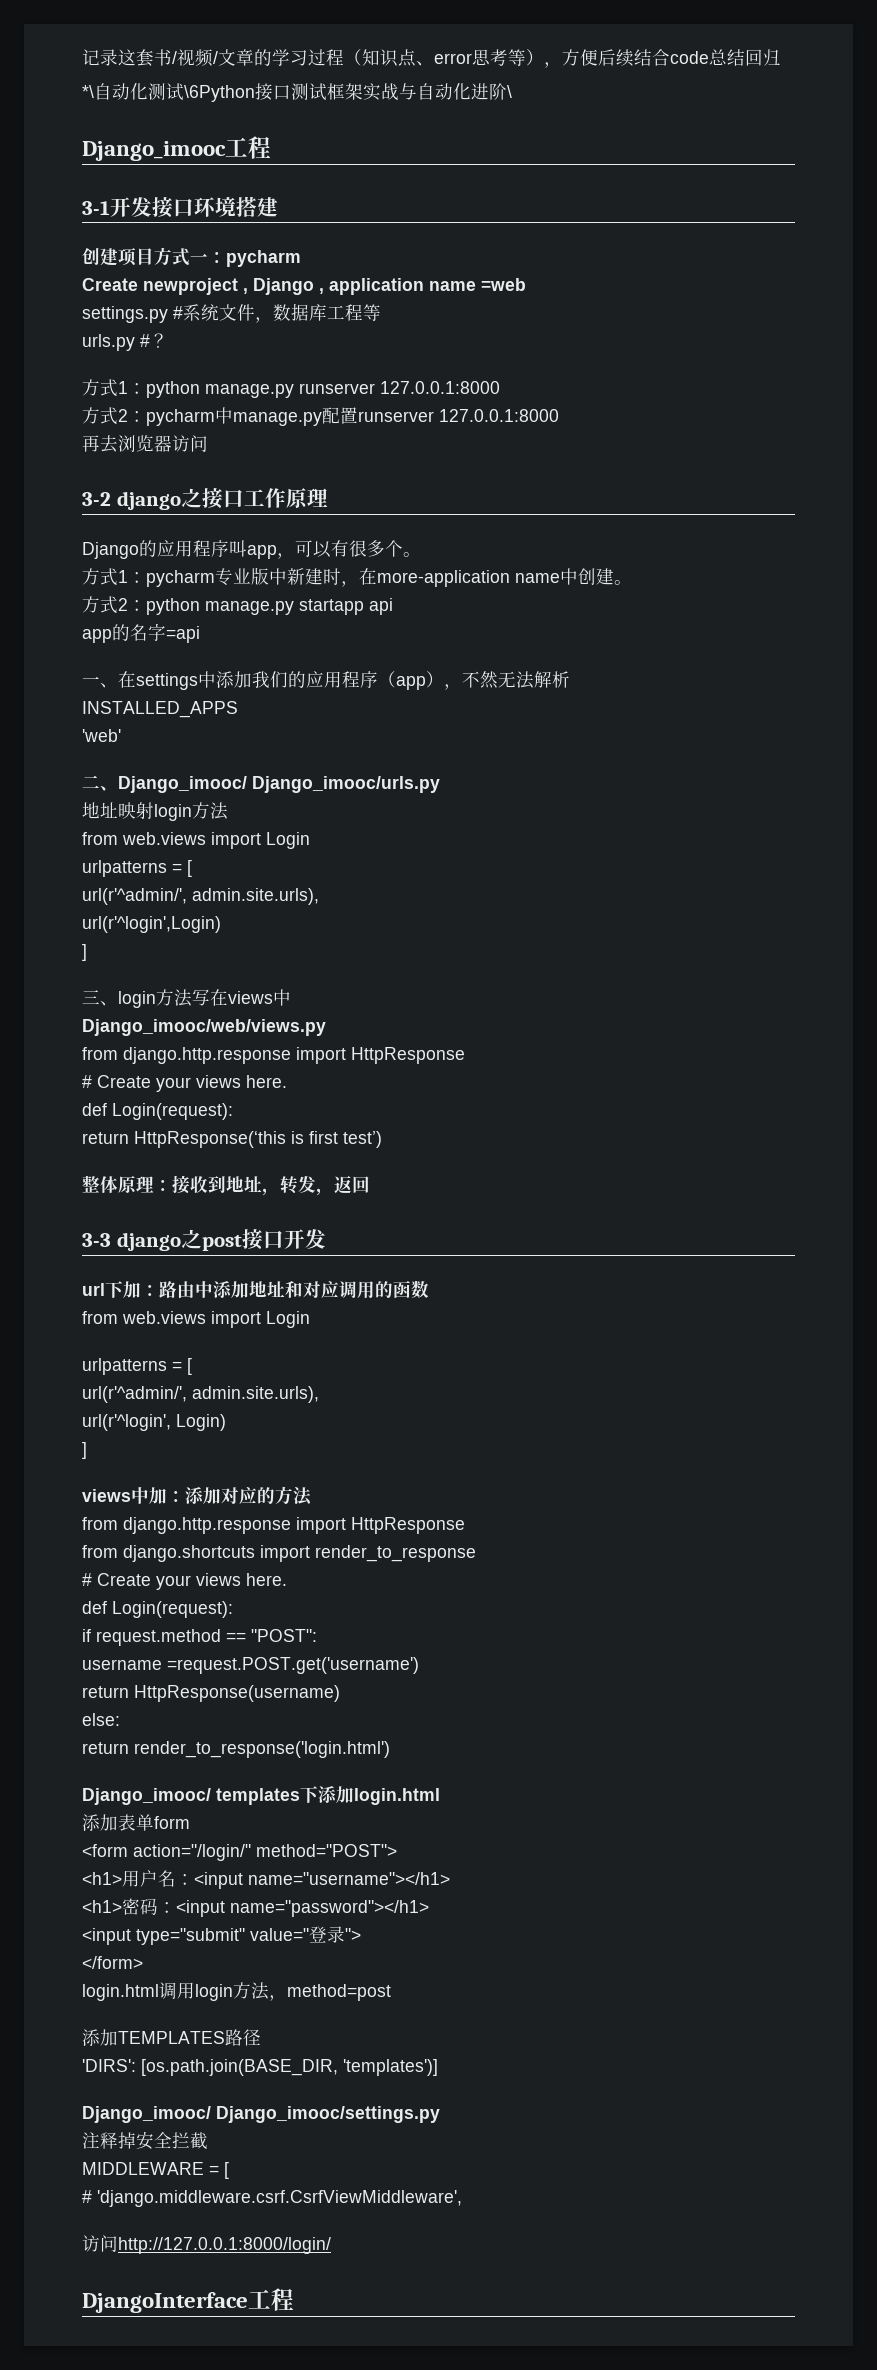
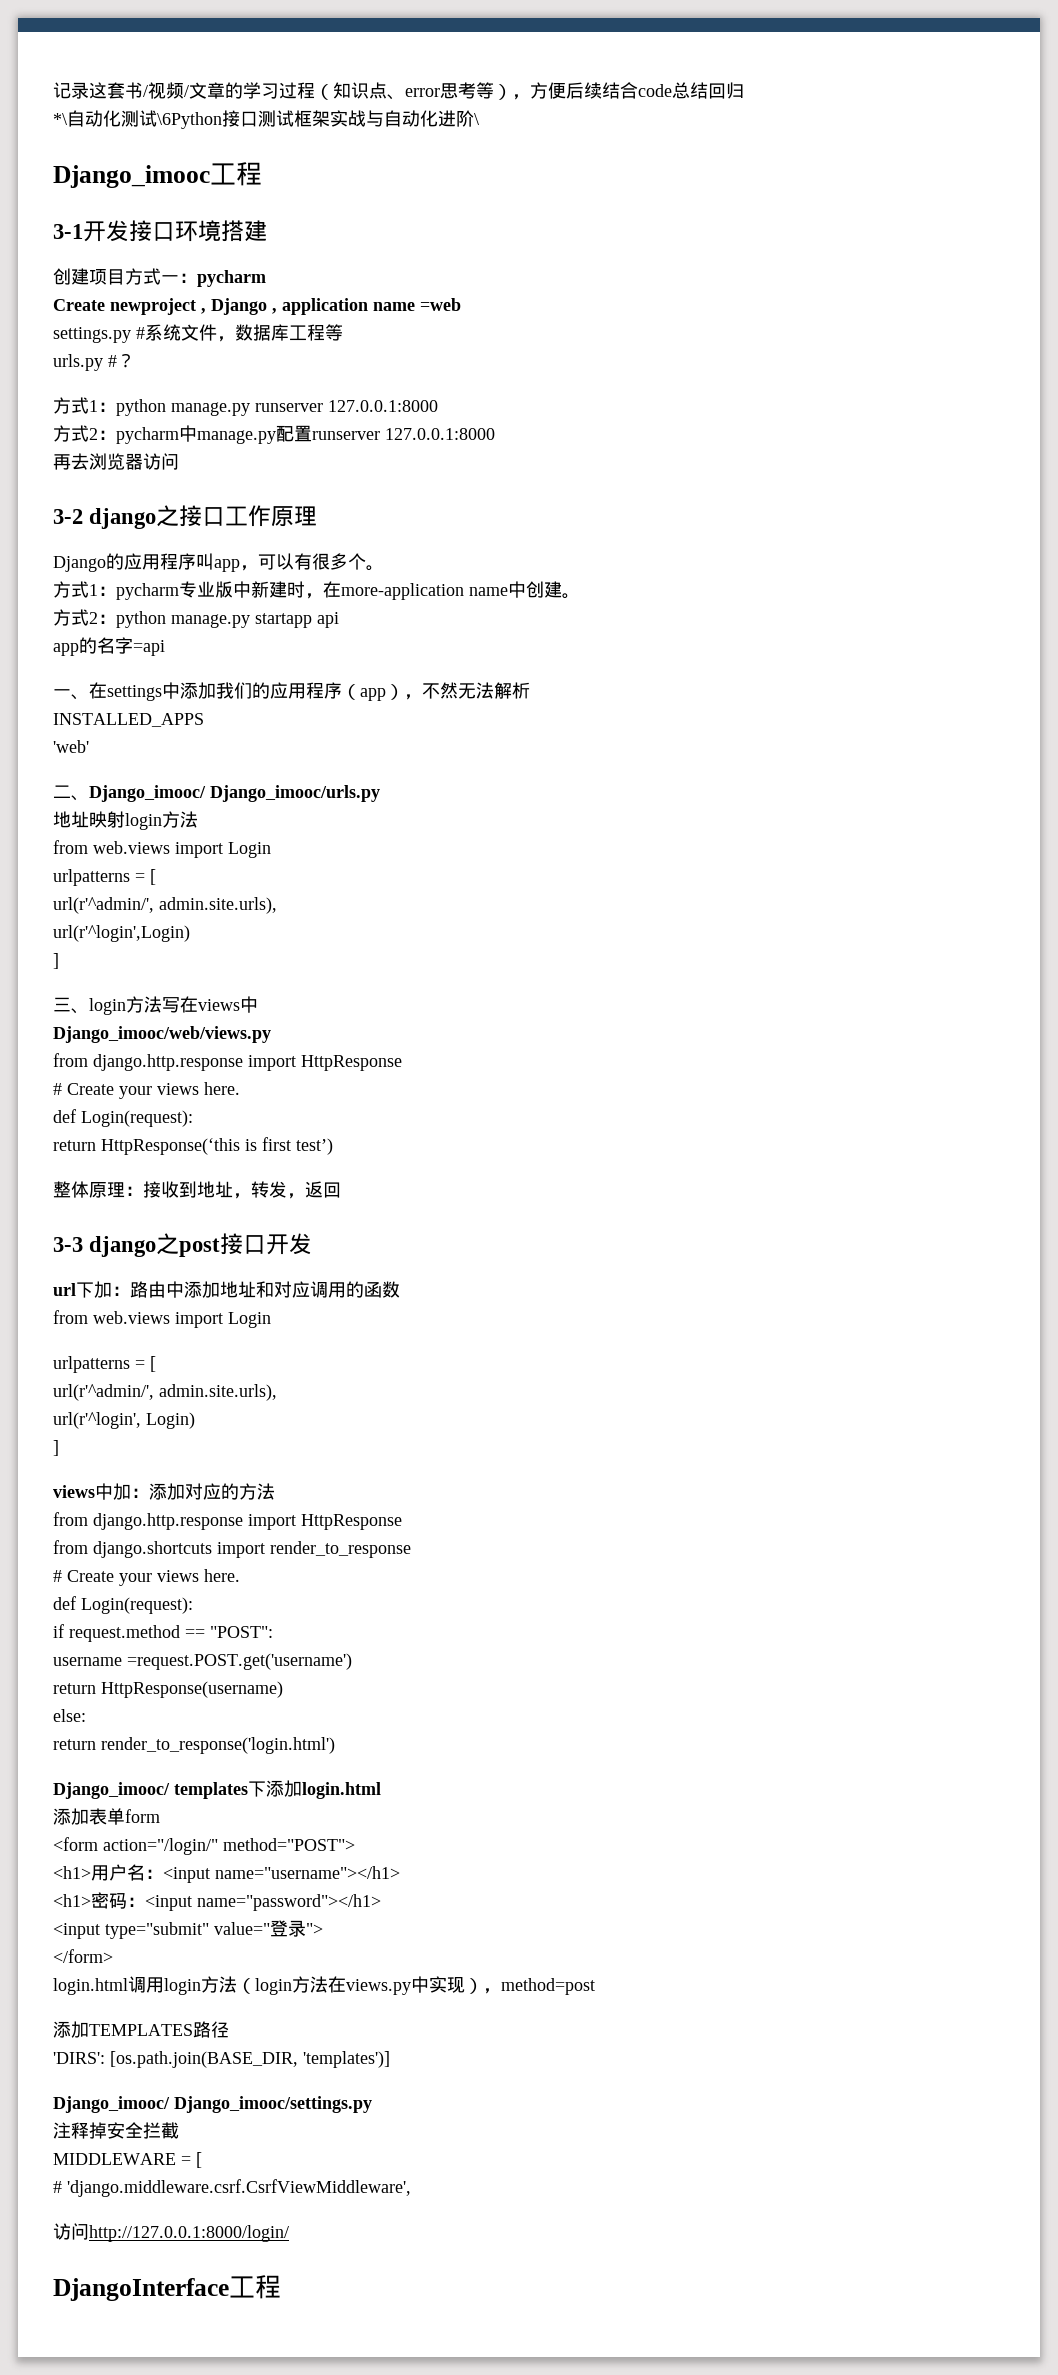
- login.html调用login方法，method=post
+ login.html调用login方法（login方法在views.py中实现），method=post

